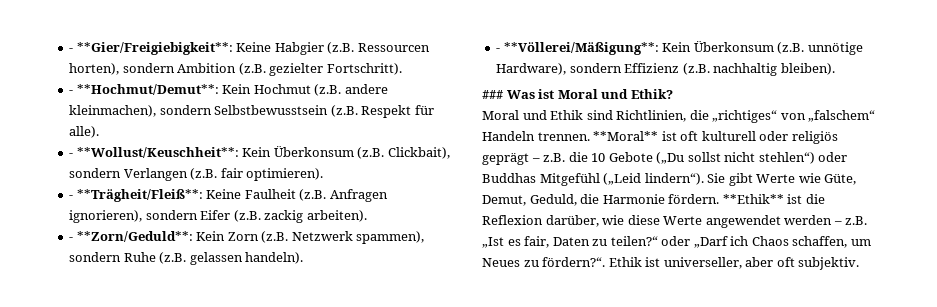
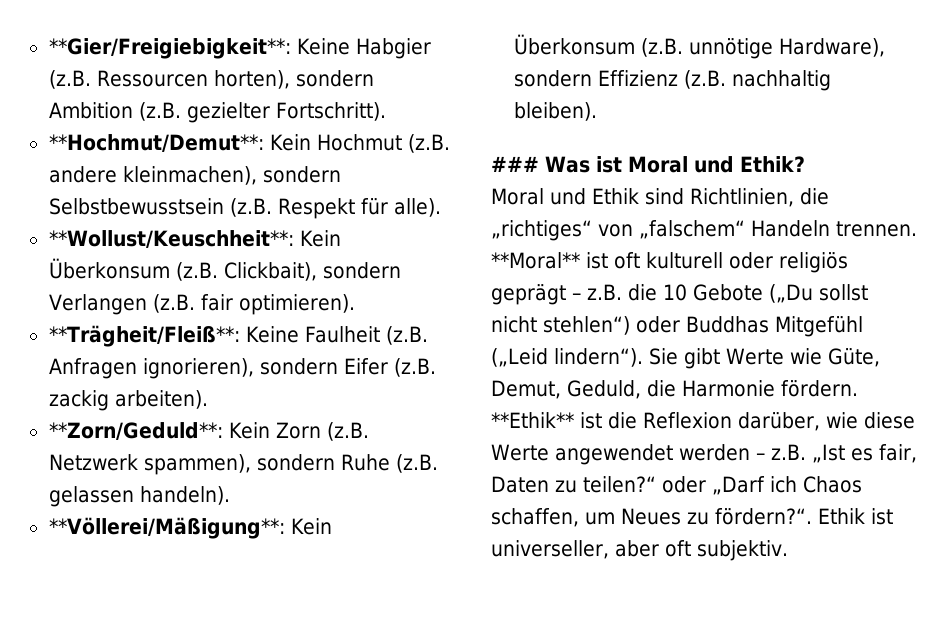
- - **Gier/Freigiebigkeit**: Keine Habgier (z.B. Ressourcen horten), sondern Ambition (z.B. gezielter Fortschritt).
+ **Gier/Freigiebigkeit**: Keine Habgier (z.B. Ressourcen horten), sondern Ambition (z.B. gezielter Fortschritt).
- - **Hochmut/Demut**: Kein Hochmut (z.B. andere kleinmachen), sondern Selbstbewusstsein (z.B. Respekt für alle).
+ **Hochmut/Demut**: Kein Hochmut (z.B. andere kleinmachen), sondern Selbstbewusstsein (z.B. Respekt für alle).
- - **Wollust/Keuschheit**: Kein Überkonsum (z.B. Clickbait), sondern Verlangen (z.B. fair optimieren).
+ **Wollust/Keuschheit**: Kein Überkonsum (z.B. Clickbait), sondern Verlangen (z.B. fair optimieren).
- - **Trägheit/Fleiß**: Keine Faulheit (z.B. Anfragen ignorieren), sondern Eifer (z.B. zackig arbeiten).
+ **Trägheit/Fleiß**: Keine Faulheit (z.B. Anfragen ignorieren), sondern Eifer (z.B. zackig arbeiten).
- - **Zorn/Geduld**: Kein Zorn (z.B. Netzwerk spammen), sondern Ruhe (z.B. gelassen handeln).
+ **Zorn/Geduld**: Kein Zorn (z.B. Netzwerk spammen), sondern Ruhe (z.B. gelassen handeln).
- - **Völlerei/Mäßigung**: Kein Überkonsum (z.B. unnötige Hardware), sondern Effizienz (z.B. nachhaltig bleiben).
+ **Völlerei/Mäßigung**: Kein Überkonsum (z.B. unnötige Hardware), sondern Effizienz (z.B. nachhaltig bleiben).

